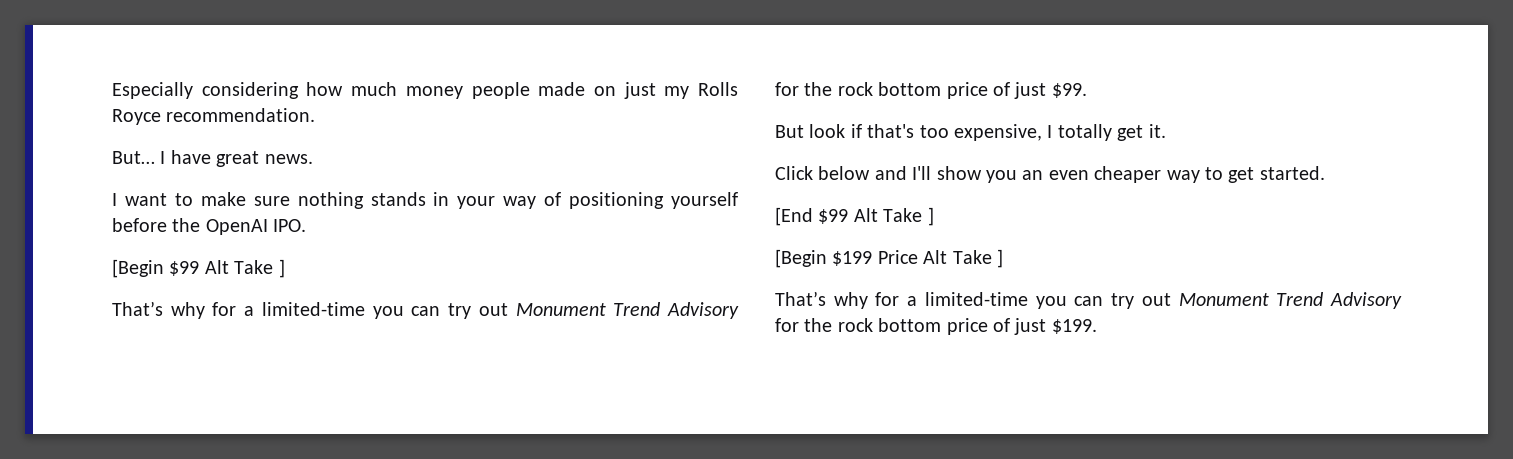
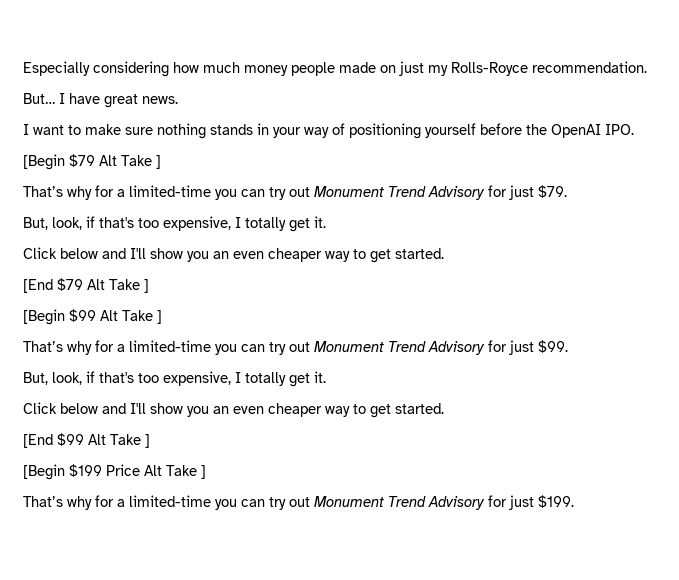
- Especially considering how much money people made on just my Rolls Royce recommendation.
+ Especially considering how much money people made on just my Rolls-Royce recommendation.
+ [Begin $79 Alt Take ]
+ That’s why for a limited-time you can try out Monument Trend Advisory for just $79.
+ But, look, if that's too expensive, I totally get it.
+ Click below and I'll show you an even cheaper way to get started.
+ [End $79 Alt Take ]
- That’s why for a limited-time you can try out Monument Trend Advisory for the rock bottom price of just $99.
- But look if that's too expensive, I totally get it.
+ That’s why for a limited-time you can try out Monument Trend Advisory for just $99.
+ But, look, if that's too expensive, I totally get it.
- That’s why for a limited-time you can try out Monument Trend Advisory for the rock bottom price of just $199.
+ That’s why for a limited-time you can try out Monument Trend Advisory for just $199.

